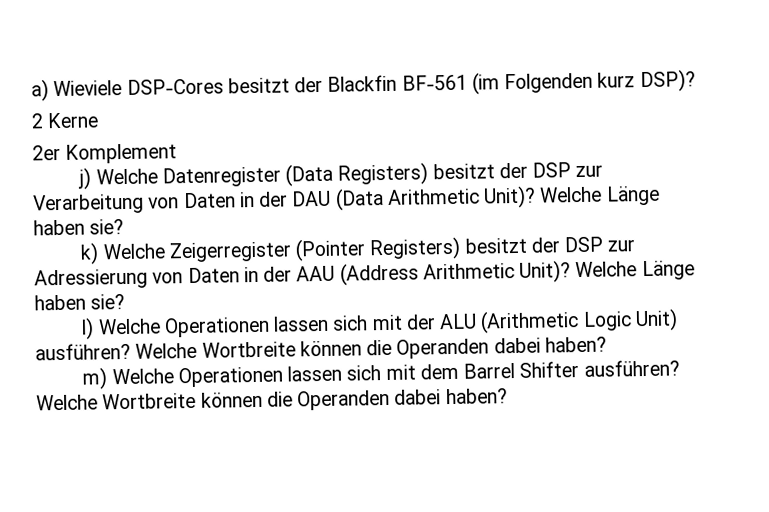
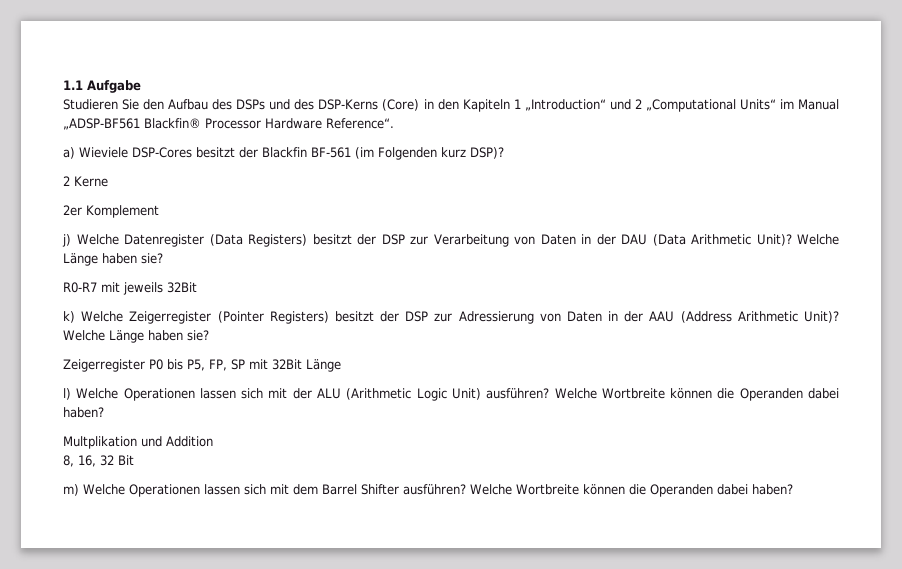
+ 1.1 Aufgabe
+ Studieren Sie den Aufbau des DSPs und des DSP-Kerns (Core) in den Kapiteln 1 „Introduction“ und 2 „Computational Units“ im Manual „ADSP-BF561 Blackfin® Processor Hardware Reference“.
+ R0-R7 mit jeweils 32Bit
+ Zeigerregister P0 bis P5, FP, SP mit 32Bit Länge
+ Multplikation und Addition
+ 8, 16, 32 Bit

